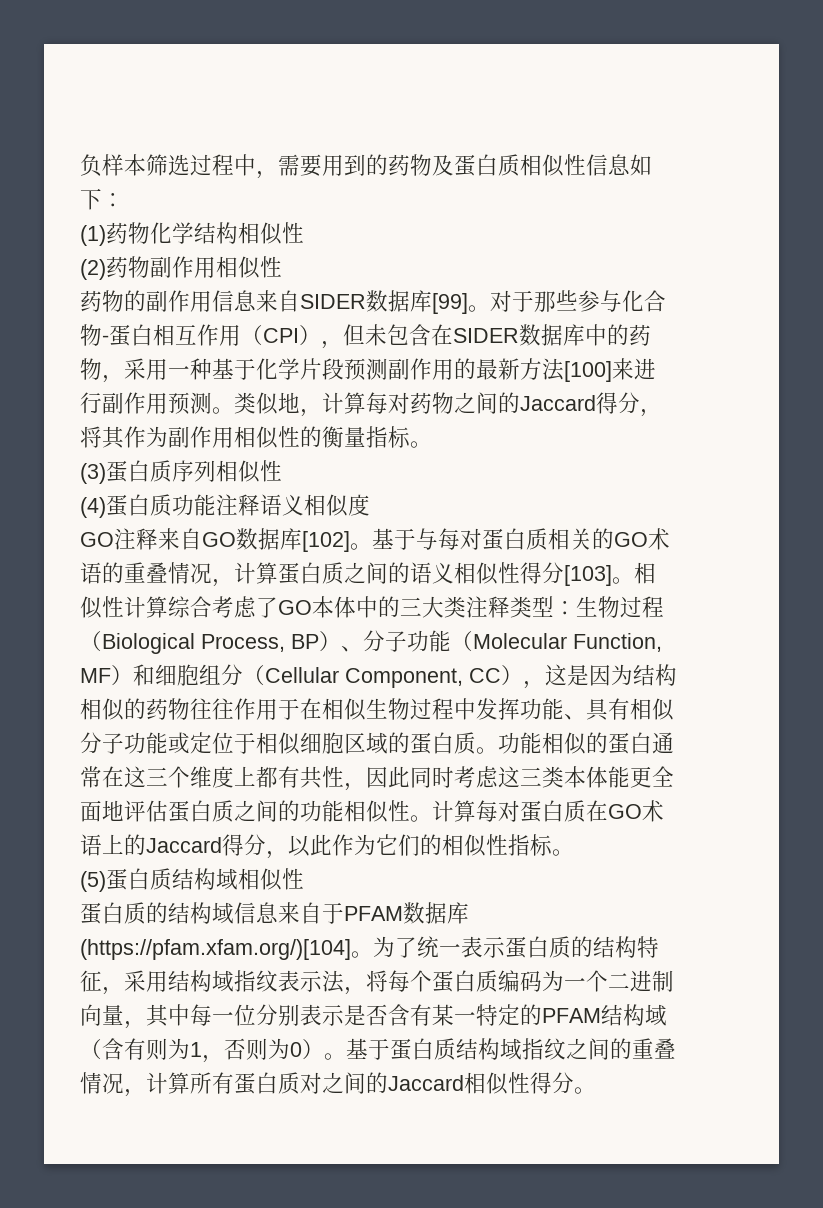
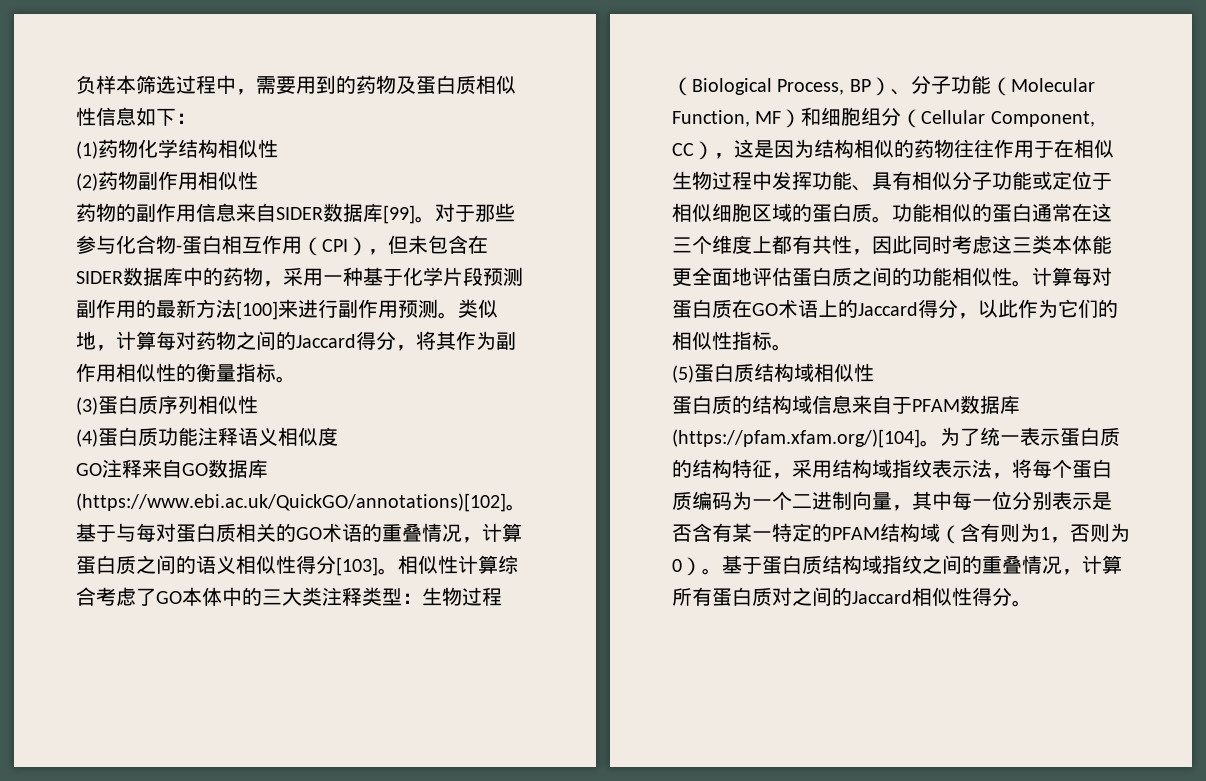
- GO注释来自GO数据库[102]。
+ GO注释来自GO数据库(https://www.ebi.ac.uk/QuickGO/annotations)[102]。

